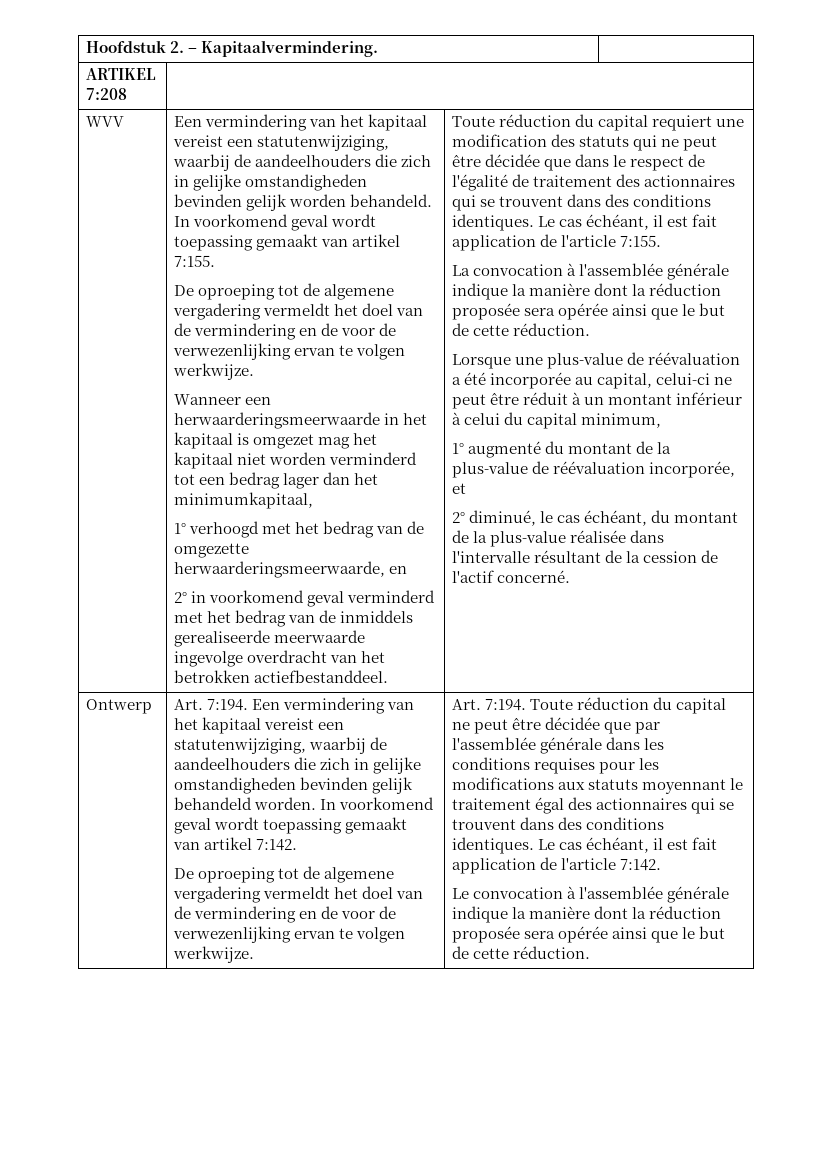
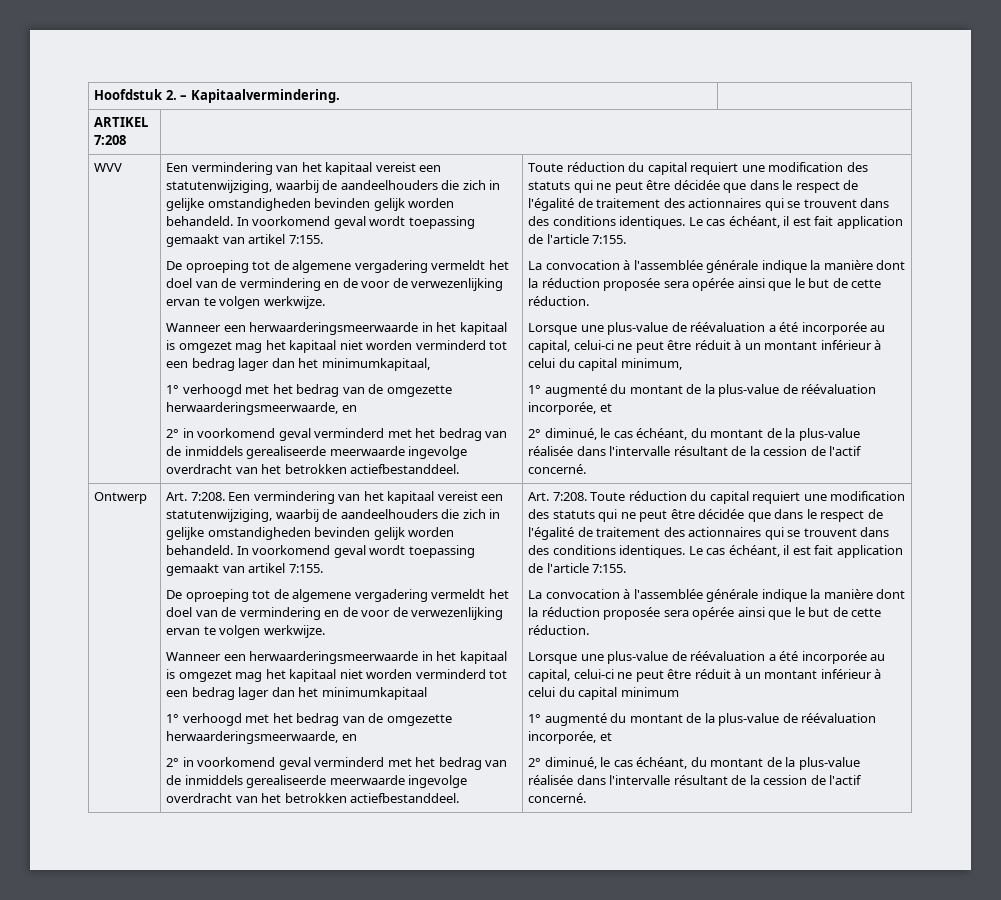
- Ontwerp | Art. 7:194. Een vermindering van het kapitaal vereist een statutenwijziging, waarbij de aandeelhouders die zich in gelijke omstandigheden bevinden gelijk behandeld worden. In voorkomend geval wordt toepassing gemaakt van artikel 7:142.
+ Ontwerp | Art. 7:208. Een vermindering van het kapitaal vereist een statutenwijziging, waarbij de aandeelhouders die zich in gelijke omstandigheden bevinden gelijk worden behandeld. In voorkomend geval wordt toepassing gemaakt van artikel 7:155.
- Art. 7:194. Toute réduction du capital ne peut être décidée que par l'assemblée générale dans les conditions requises pour les modifications aux statuts moyennant le traitement égal des actionnaires qui se trouvent dans des conditions identiques. Le cas échéant, il est fait application de l'article 7:142.
- Le convocation à l'assemblée générale indique la manière dont la réduction proposée sera opérée ainsi que le but de cette réduction.
+ Wanneer een herwaarderingsmeerwaarde in het kapitaal is omgezet mag het kapitaal niet worden verminderd tot een bedrag lager dan het minimumkapitaal
+ 1° verhoogd met het bedrag van de omgezette herwaarderingsmeerwaarde, en
+ 2° in voorkomend geval verminderd met het bedrag van de inmiddels gerealiseerde meerwaarde ingevolge overdracht van het betrokken actiefbestanddeel. | Art. 7:208. Toute réduction du capital requiert une modification des statuts qui ne peut être décidée que dans le respect de l'égalité de traitement des actionnaires qui se trouvent dans des conditions identiques. Le cas échéant, il est fait application de l'article 7:155.
+ La convocation à l'assemblée générale indique la manière dont la réduction proposée sera opérée ainsi que le but de cette réduction.
+ Lorsque une plus-value de réévaluation a été incorporée au capital, celui-ci ne peut être réduit à un montant inférieur à celui du capital minimum
+ 1° augmenté du montant de la plus-value de réévaluation incorporée, et
+ 2° diminué, le cas échéant, du montant de la plus-value réalisée dans l'intervalle résultant de la cession de l'actif concerné.

